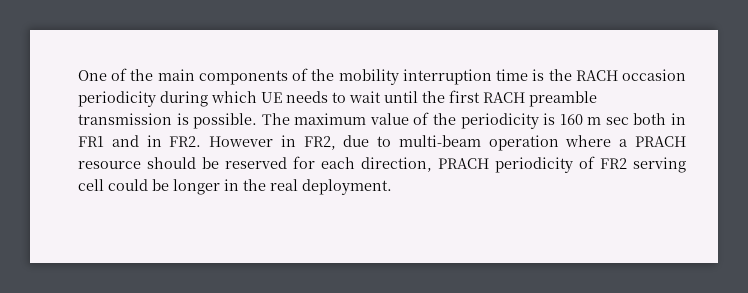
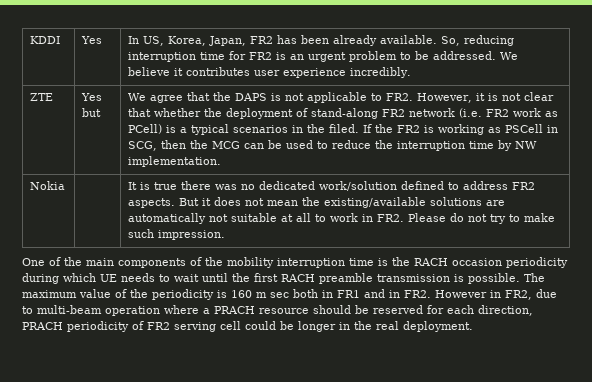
+ KDDI | Yes | In US, Korea, Japan, FR2 has been already available. So, reducing interruption time for FR2 is an urgent problem to be addressed. We believe it contributes user experience incredibly.
+ ZTE | Yes but | We agree that the DAPS is not applicable to FR2. However, it is not clear that whether the deployment of stand-along FR2 network (i.e. FR2 work as PCell) is a typical scenarios in the filed. If the FR2 is working as PSCell in SCG, then the MCG can be used to reduce the interruption time by NW implementation.
+ Nokia | | It is true there was no dedicated work/solution defined to address FR2 aspects. But it does not mean the existing/available solutions are automatically not suitable at all to work in FR2. Please do not try to make such impression.

